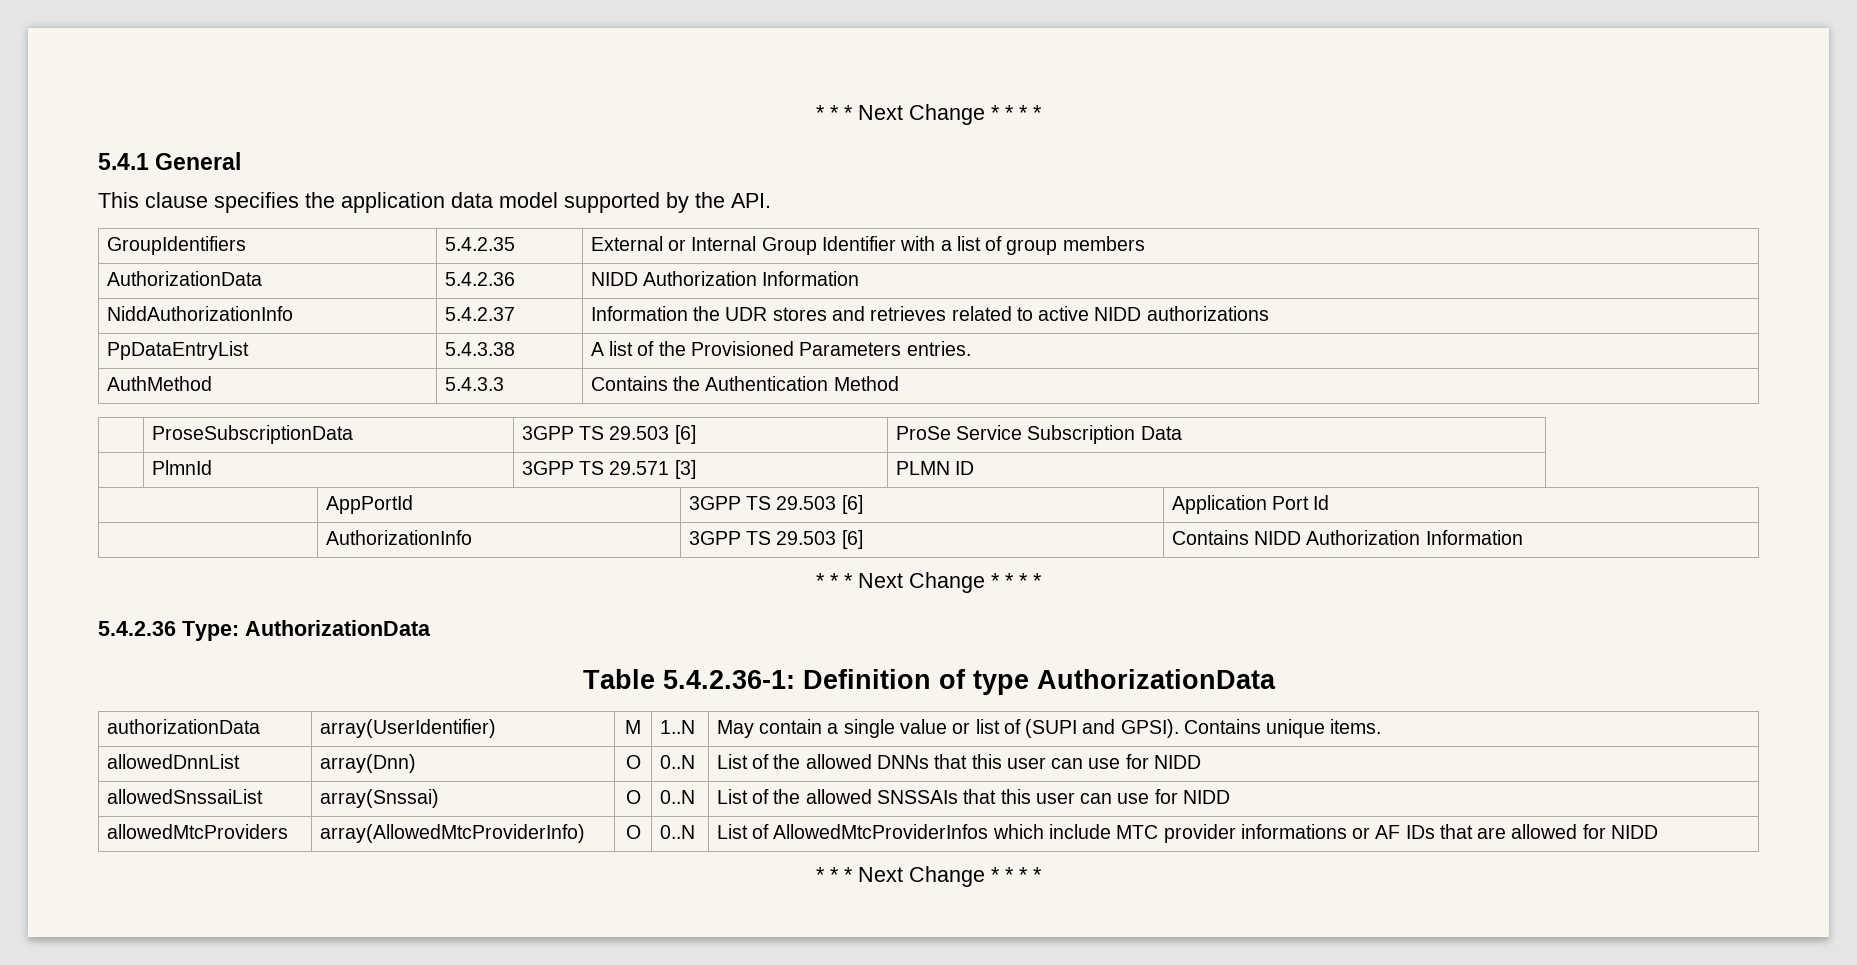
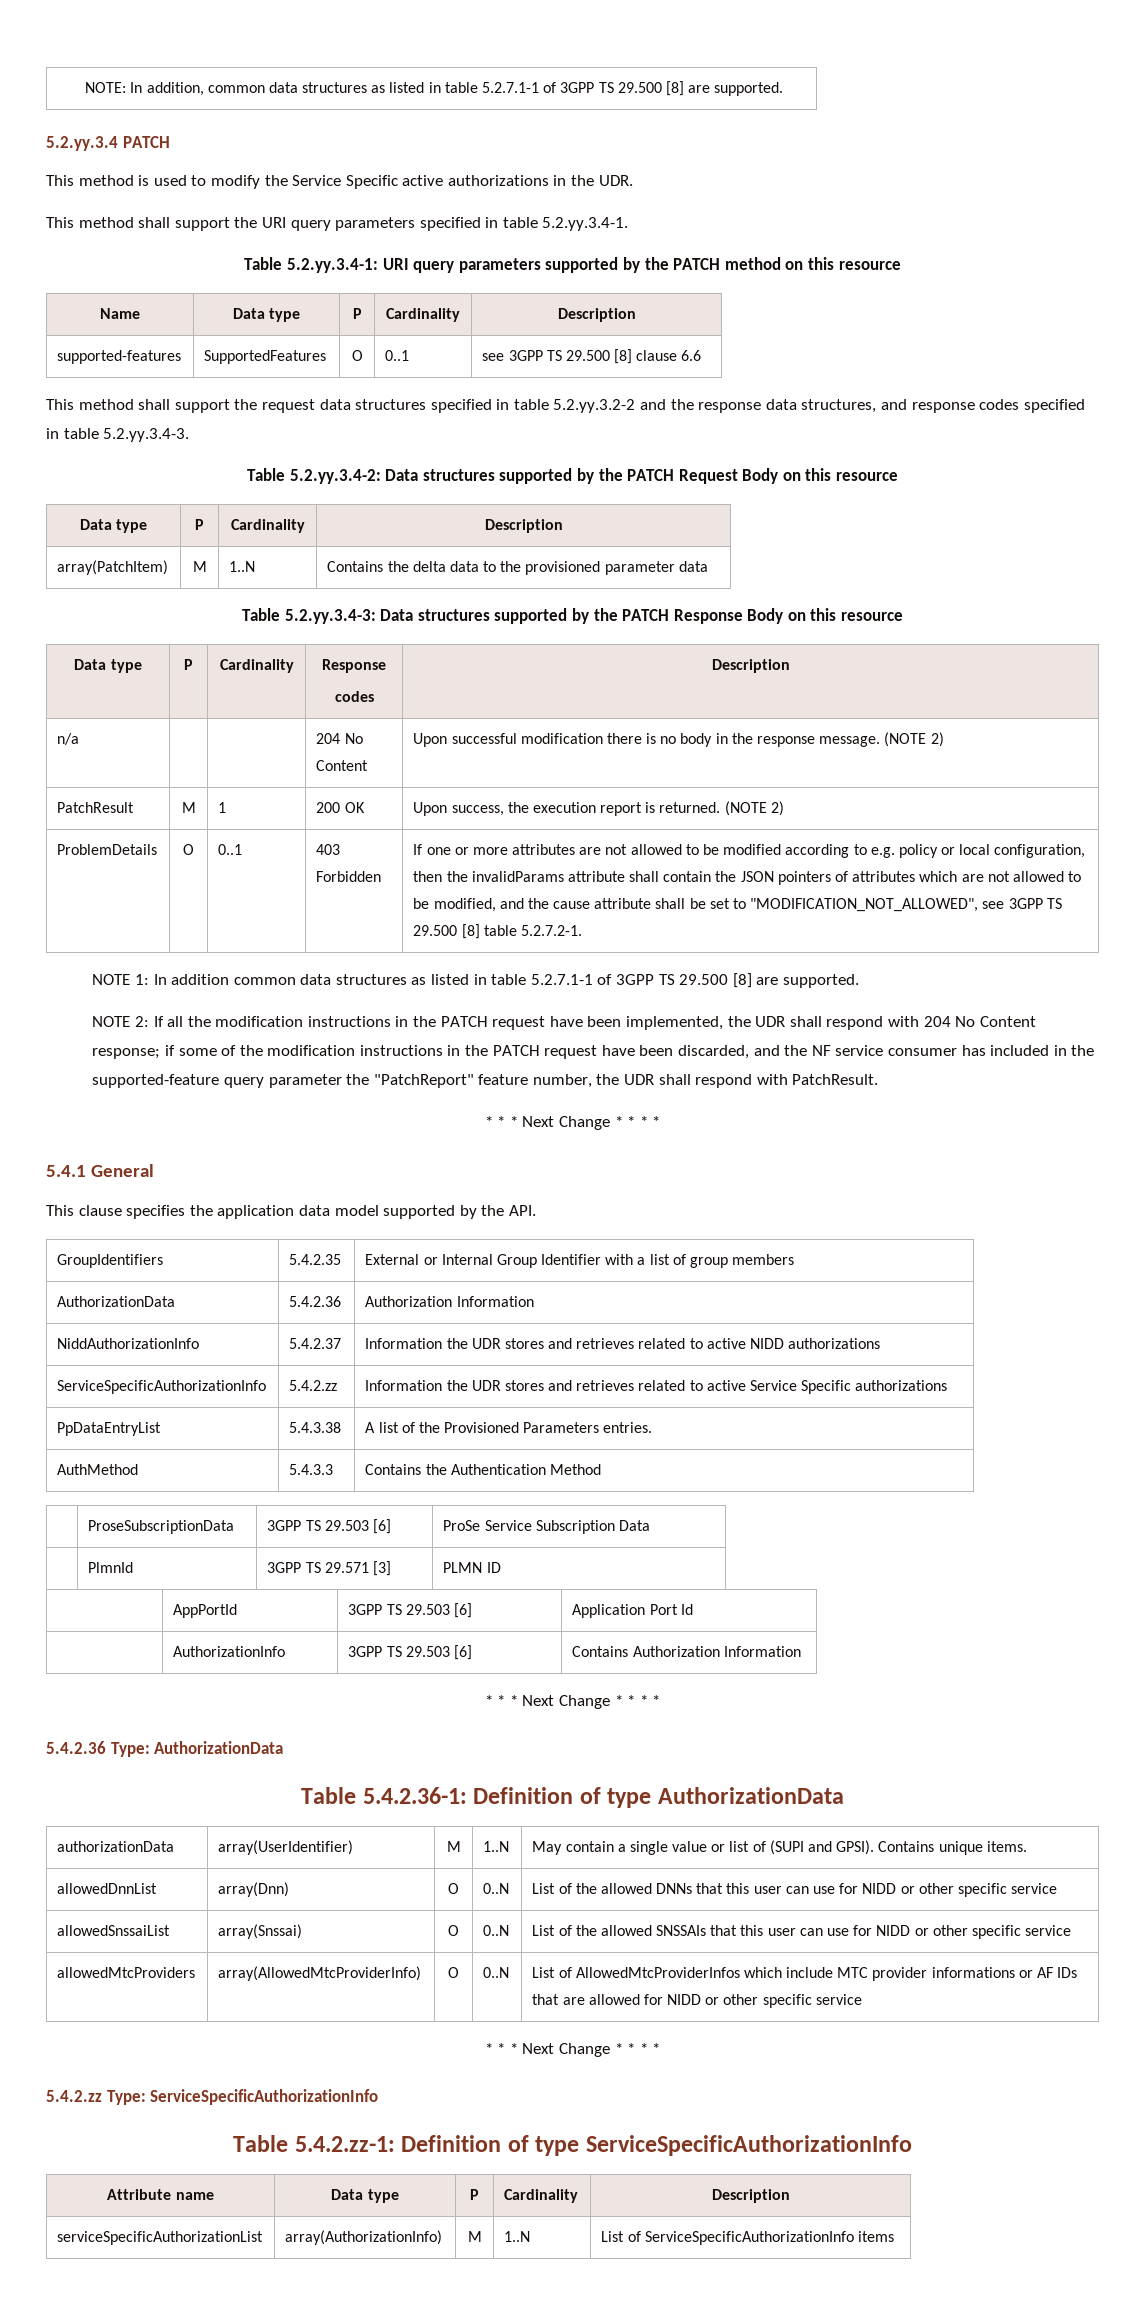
+ NOTE: In addition, common data structures as listed in table 5.2.7.1-1 of 3GPP TS 29.500 [8] are supported.
+ 5.2.yy.3.4 PATCH
+ This method is used to modify the Service Specific active authorizations in the UDR.
+ This method shall support the URI query parameters specified in table 5.2.yy.3.4-1.
+ Table 5.2.yy.3.4-1: URI query parameters supported by the PATCH method on this resource
+ Name | Data type | P | Cardinality | Description
+ supported-features | SupportedFeatures | O | 0..1 | see 3GPP TS 29.500 [8] clause 6.6
+ This method shall support the request data structures specified in table 5.2.yy.3.2-2 and the response data structures, and response codes specified in table 5.2.yy.3.4-3.
+ Table 5.2.yy.3.4-2: Data structures supported by the PATCH Request Body on this resource
+ Data type | P | Cardinality | Description
+ array(PatchItem) | M | 1..N | Contains the delta data to the provisioned parameter data
+ Table 5.2.yy.3.4-3: Data structures supported by the PATCH Response Body on this resource
+ Data type | P | Cardinality | Response
+ codes | Description
+ n/a | | | 204 No Content | Upon successful modification there is no body in the response message. (NOTE 2)
+ PatchResult | M | 1 | 200 OK | Upon success, the execution report is returned. (NOTE 2)
+ ProblemDetails | O | 0..1 | 403 Forbidden | If one or more attributes are not allowed to be modified according to e.g. policy or local configuration, then the invalidParams attribute shall contain the JSON pointers of attributes which are not allowed to be modified, and the cause attribute shall be set to "MODIFICATION_NOT_ALLOWED", see 3GPP TS 29.500 [8] table 5.2.7.2-1.
+ NOTE 1: In addition common data structures as listed in table 5.2.7.1-1 of 3GPP TS 29.500 [8] are supported.
+ NOTE 2: If all the modification instructions in the PATCH request have been implemented, the UDR shall respond with 204 No Content response; if some of the modification instructions in the PATCH request have been discarded, and the NF service consumer has included in the supported-feature query parameter the "PatchReport" feature number, the UDR shall respond with PatchResult.
- AuthorizationData | 5.4.2.36 | NIDD Authorization Information
+ AuthorizationData | 5.4.2.36 | Authorization Information
+ ServiceSpecificAuthorizationInfo | 5.4.2.zz | Information the UDR stores and retrieves related to active Service Specific authorizations
- | AuthorizationInfo | 3GPP TS 29.503 [6] | Contains NIDD Authorization Information
+ | AuthorizationInfo | 3GPP TS 29.503 [6] | Contains Authorization Information
- allowedDnnList | array(Dnn) | O | 0..N | List of the allowed DNNs that this user can use for NIDD
+ allowedDnnList | array(Dnn) | O | 0..N | List of the allowed DNNs that this user can use for NIDD or other specific service
- allowedSnssaiList | array(Snssai) | O | 0..N | List of the allowed SNSSAIs that this user can use for NIDD
+ allowedSnssaiList | array(Snssai) | O | 0..N | List of the allowed SNSSAIs that this user can use for NIDD or other specific service
- allowedMtcProviders | array(AllowedMtcProviderInfo) | O | 0..N | List of AllowedMtcProviderInfos which include MTC provider informations or AF IDs that are allowed for NIDD
+ allowedMtcProviders | array(AllowedMtcProviderInfo) | O | 0..N | List of AllowedMtcProviderInfos which include MTC provider informations or AF IDs that are allowed for NIDD or other specific service
  * * * Next Change * * * *
+ 5.4.2.zz Type: ServiceSpecificAuthorizationInfo
+ Table 5.4.2.zz-1: Definition of type ServiceSpecificAuthorizationInfo
+ Attribute name | Data type | P | Cardinality | Description
+ serviceSpecificAuthorizationList | array(AuthorizationInfo) | M | 1..N | List of ServiceSpecificAuthorizationInfo items

